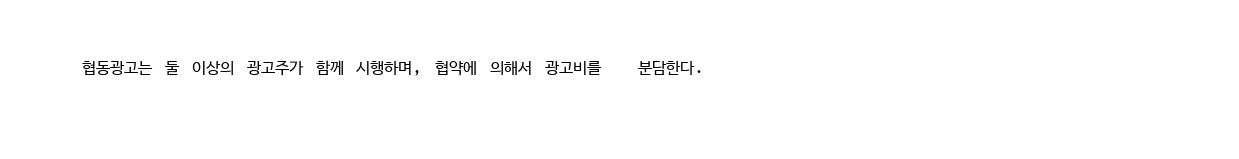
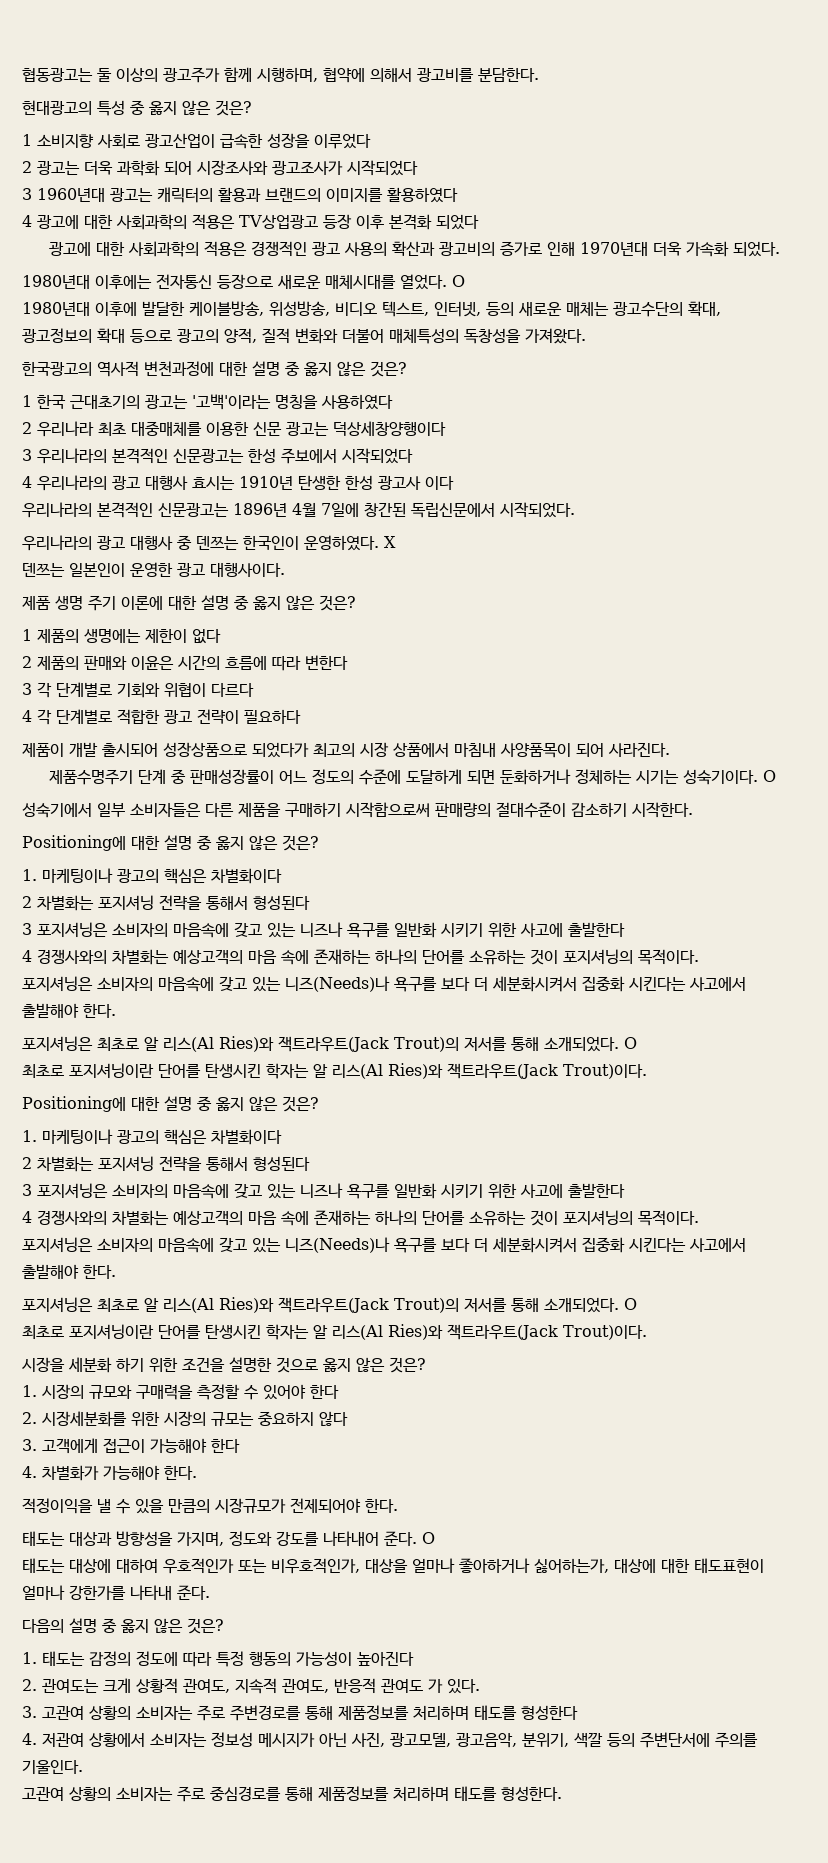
+ 현대광고의 특성 중 옳지 않은 것은?
+ 1 소비지향 사회로 광고산업이 급속한 성장을 이루었다
+ 2 광고는 더욱 과학화 되어 시장조사와 광고조사가 시작되었다
+ 3 1960년대 광고는 캐릭터의 활용과 브랜드의 이미지를 활용하였다
+ 4 광고에 대한 사회과학의 적용은 TV상업광고 등장 이후 본격화 되었다
+ 광고에 대한 사회과학의 적용은 경쟁적인 광고 사용의 확산과 광고비의 증가로 인해 1970년대 더욱 가속화 되었다.
+ 1980년대 이후에는 전자통신 등장으로 새로운 매체시대를 열었다. O
+ 1980년대 이후에 발달한 케이블방송, 위성방송, 비디오 텍스트, 인터넷, 등의 새로운 매체는 광고수단의 확대, 광고정보의 확대 등으로 광고의 양적, 질적 변화와 더불어 매체특성의 독창성을 가져왔다.
+ 한국광고의 역사적 변천과정에 대한 설명 중 옳지 않은 것은?
+ 1 한국 근대초기의 광고는 '고백'이라는 명칭을 사용하였다
+ 2 우리나라 최초 대중매체를 이용한 신문 광고는 덕상세창양행이다
+ 3 우리나라의 본격적인 신문광고는 한성 주보에서 시작되었다
+ 4 우리나라의 광고 대행사 효시는 1910년 탄생한 한성 광고사 이다
+ 우리나라의 본격적인 신문광고는 1896년 4월 7일에 창간된 독립신문에서 시작되었다.
+ 우리나라의 광고 대행사 중 덴쯔는 한국인이 운영하였다. X
+ 덴쯔는 일본인이 운영한 광고 대행사이다.
+ 제품 생명 주기 이론에 대한 설명 중 옳지 않은 것은?
+ 1 제품의 생명에는 제한이 없다
+ 2 제품의 판매와 이윤은 시간의 흐름에 따라 변한다
+ 3 각 단계별로 기회와 위협이 다르다
+ 4 각 단계별로 적합한 광고 전략이 필요하다
+ 제품이 개발 출시되어 성장상품으로 되었다가 최고의 시장 상품에서 마침내 사양품목이 되어 사라진다.
+ 제품수명주기 단계 중 판매성장률이 어느 정도의 수준에 도달하게 되면 둔화하거나 정체하는 시기는 성숙기이다. O
+ 성숙기에서 일부 소비자들은 다른 제품을 구매하기 시작함으로써 판매량의 절대수준이 감소하기 시작한다.
+ Positioning에 대한 설명 중 옳지 않은 것은?
+ 1. 마케팅이나 광고의 핵심은 차별화이다
+ 2 차별화는 포지셔닝 전략을 통해서 형성된다
+ 3 포지셔닝은 소비자의 마음속에 갖고 있는 니즈나 욕구를 일반화 시키기 위한 사고에 출발한다
+ 4 경쟁사와의 차별화는 예상고객의 마음 속에 존재하는 하나의 단어를 소유하는 것이 포지셔닝의 목적이다.
+ 포지셔닝은 소비자의 마음속에 갖고 있는 니즈(Needs)나 욕구를 보다 더 세분화시켜서 집중화 시킨다는 사고에서 출발해야 한다.
+ 포지셔닝은 최초로 알 리스(Al Ries)와 잭트라우트(Jack Trout)의 저서를 통해 소개되었다. O
+ 최초로 포지셔닝이란 단어를 탄생시킨 학자는 알 리스(Al Ries)와 잭트라우트(Jack Trout)이다.
+ Positioning에 대한 설명 중 옳지 않은 것은?
+ 1. 마케팅이나 광고의 핵심은 차별화이다
+ 2 차별화는 포지셔닝 전략을 통해서 형성된다
+ 3 포지셔닝은 소비자의 마음속에 갖고 있는 니즈나 욕구를 일반화 시키기 위한 사고에 출발한다
+ 4 경쟁사와의 차별화는 예상고객의 마음 속에 존재하는 하나의 단어를 소유하는 것이 포지셔닝의 목적이다.
+ 포지셔닝은 소비자의 마음속에 갖고 있는 니즈(Needs)나 욕구를 보다 더 세분화시켜서 집중화 시킨다는 사고에서 출발해야 한다.
+ 포지셔닝은 최초로 알 리스(Al Ries)와 잭트라우트(Jack Trout)의 저서를 통해 소개되었다. O
+ 최초로 포지셔닝이란 단어를 탄생시킨 학자는 알 리스(Al Ries)와 잭트라우트(Jack Trout)이다.
+ 시장을 세분화 하기 위한 조건을 설명한 것으로 옳지 않은 것은?
+ 1. 시장의 규모와 구매력을 측정할 수 있어야 한다
+ 2. 시장세분화를 위한 시장의 규모는 중요하지 않다
+ 3. 고객에게 접근이 가능해야 한다
+ 4. 차별화가 가능해야 한다.
+ 적정이익을 낼 수 있을 만큼의 시장규모가 전제되어야 한다.
+ 태도는 대상과 방향성을 가지며, 정도와 강도를 나타내어 준다. O
+ 태도는 대상에 대하여 우호적인가 또는 비우호적인가, 대상을 얼마나 좋아하거나 싫어하는가, 대상에 대한 태도표현이 얼마나 강한가를 나타내 준다.
+ 다음의 설명 중 옳지 않은 것은?
+ 1. 태도는 감정의 정도에 따라 특정 행동의 가능성이 높아진다
+ 2. 관여도는 크게 상황적 관여도, 지속적 관여도, 반응적 관여도 가 있다.
+ 3. 고관여 상황의 소비자는 주로 주변경로를 통해 제품정보를 처리하며 태도를 형성한다
+ 4. 저관여 상황에서 소비자는 정보성 메시지가 아닌 사진, 광고모델, 광고음악, 분위기, 색깔 등의 주변단서에 주의를 기울인다.
+ 고관여 상황의 소비자는 주로 중심경로를 통해 제품정보를 처리하며 태도를 형성한다.

